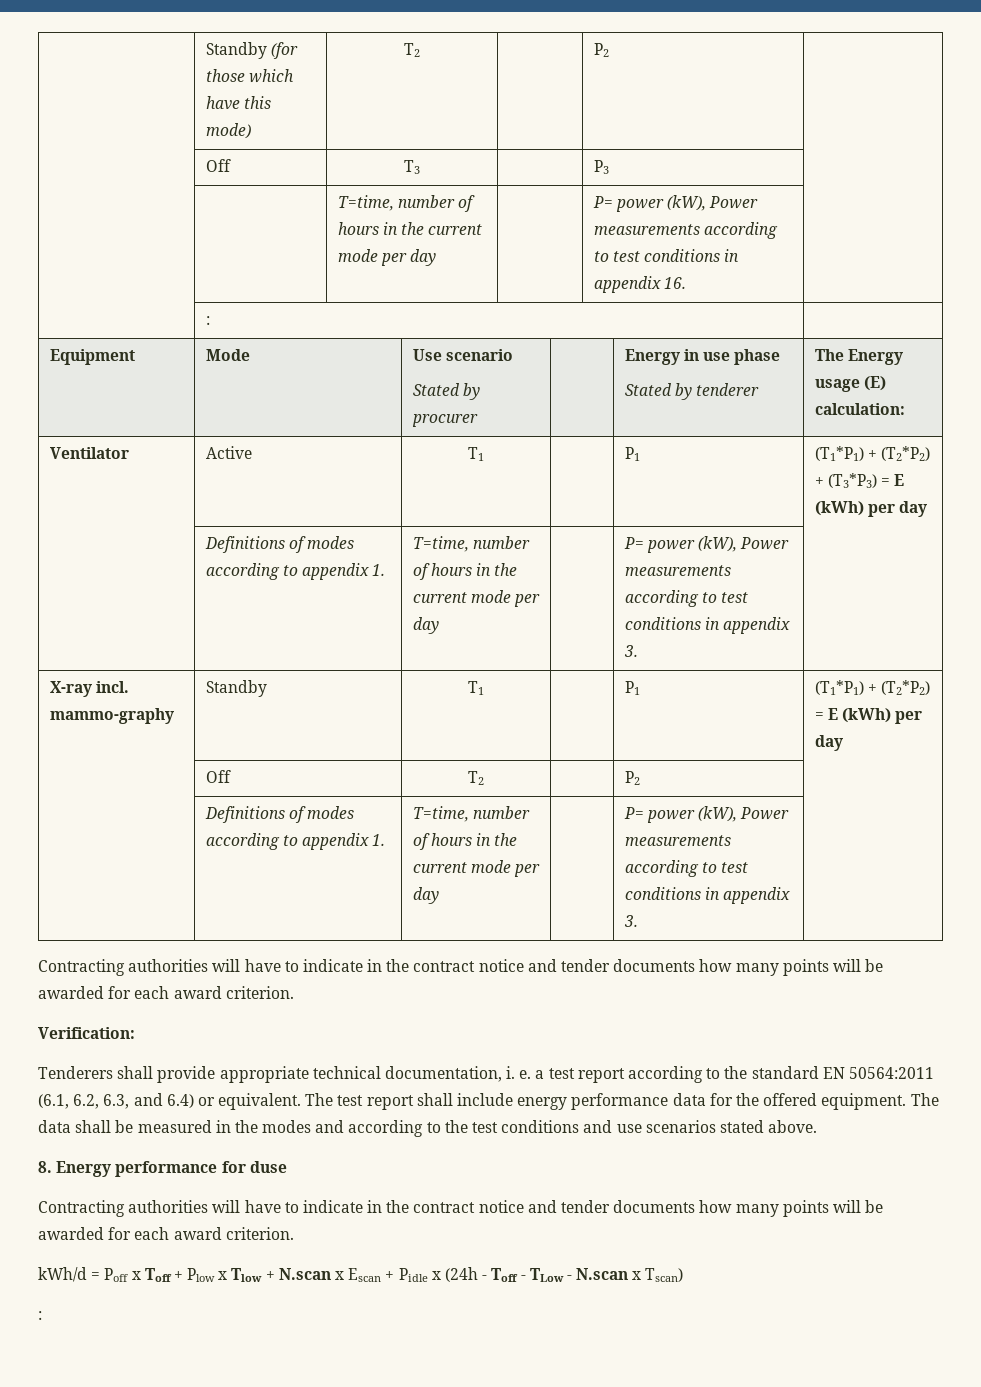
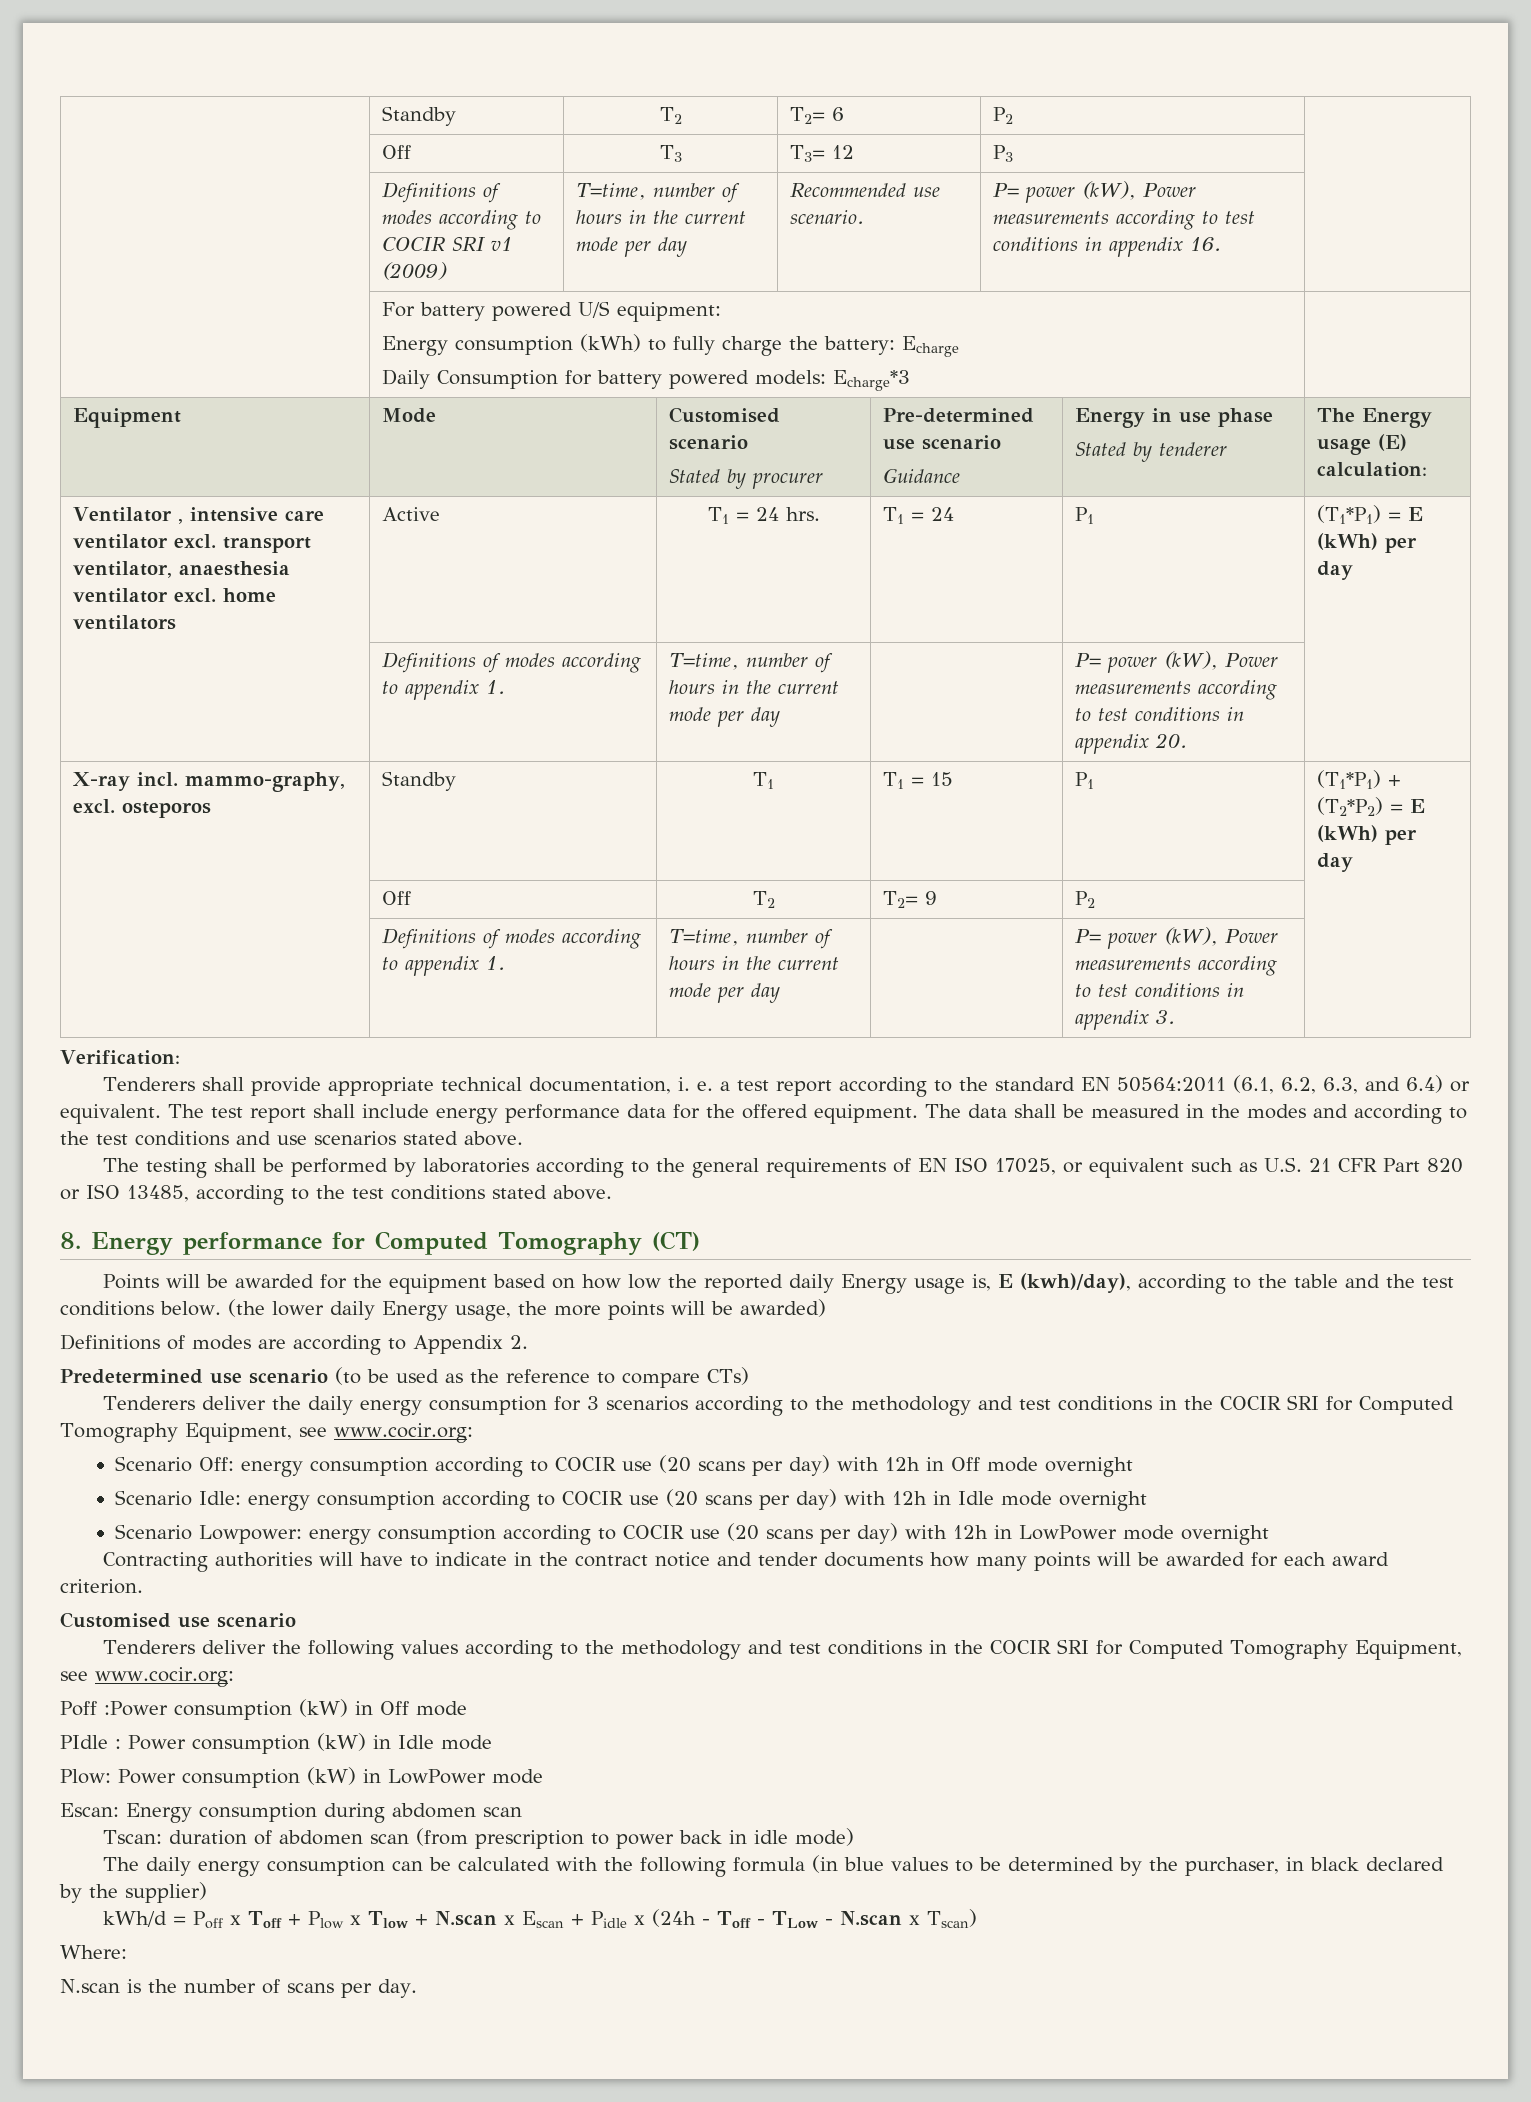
- | Standby (for those which have this mode) | T2 | | P2 |
+ | Standby | T2 | T2= 6 | P2 |
- | Off | T3 | | P3 |
+ | Off | T3 | T3= 12 | P3 |
- | | T=time, number of hours in the current mode per day | | P= power (kW), Power measurements according to test conditions in appendix 16. |
+ | Definitions of modes according to COCIR SRI v1 (2009) | T=time, number of hours in the current mode per day | Recommended use scenario. | P= power (kW), Power measurements according to test conditions in appendix 16. |
- | : |
+ | For battery powered U/S equipment:
+ Energy consumption (kWh) to fully charge the battery: Echarge
+ Daily Consumption for battery powered models: Echarge*3 |
- Equipment | Mode | Use scenario
- Stated by procurer | | Energy in use phase
+ Equipment | Mode | Customised scenario
+ Stated by procurer | Pre-determined use scenario
+ Guidance | Energy in use phase
- Ventilator | Active | T1 | | P1 | (T1*P1) + (T2*P2) + (T3*P3) = E (kWh) per day
- | Definitions of modes according to appendix 1. | T=time, number of hours in the current mode per day | | P= power (kW), Power measurements according to test conditions in appendix 3. |
+ Ventilator , intensive care ventilator excl. transport ventilator, anaesthesia ventilator excl. home ventilators | Active | T1 = 24 hrs. | T1 = 24 | P1 | (T1*P1) = E (kWh) per day
+ | Definitions of modes according to appendix 1. | T=time, number of hours in the current mode per day | | P= power (kW), Power measurements according to test conditions in appendix 20. |
- X-ray incl. mammo-graphy | Standby | T1 | | P1 | (T1*P1) + (T2*P2) = E (kWh) per day
+ X-ray incl. mammo-graphy, excl. osteporos | Standby | T1 | T1 = 15 | P1 | (T1*P1) + (T2*P2) = E (kWh) per day
- | Off | T2 | | P2 |
+ | Off | T2 | T2= 9 | P2 |
  | Definitions of modes according to appendix 1. | T=time, number of hours in the current mode per day | | P= power (kW), Power measurements according to test conditions in appendix 3. |
- Contracting authorities will have to indicate in the contract notice and tender documents how many points will be awarded for each award criterion.
- 8. Energy performance for duse
+ The testing shall be performed by laboratories according to the general requirements of EN ISO 17025, or equivalent such as U.S. 21 CFR Part 820 or ISO 13485, according to the test conditions stated above.
+ 8. Energy performance for Computed Tomography (CT)
+ Points will be awarded for the equipment based on how low the reported daily Energy usage is, E (kwh)/day), according to the table and the test conditions below. (the lower daily Energy usage, the more points will be awarded)
+ Definitions of modes are according to Appendix 2.
+ Predetermined use scenario (to be used as the reference to compare CTs)
+ Tenderers deliver the daily energy consumption for 3 scenarios according to the methodology and test conditions in the COCIR SRI for Computed Tomography Equipment, see www.cocir.org:
+ Scenario Off: energy consumption according to COCIR use (20 scans per day) with 12h in Off mode overnight
+ Scenario Idle: energy consumption according to COCIR use (20 scans per day) with 12h in Idle mode overnight
+ Scenario Lowpower: energy consumption according to COCIR use (20 scans per day) with 12h in LowPower mode overnight
+ Customised use scenario
+ Tenderers deliver the following values according to the methodology and test conditions in the COCIR SRI for Computed Tomography Equipment, see www.cocir.org:
+ Poff :Power consumption (kW) in Off mode
+ PIdle : Power consumption (kW) in Idle mode
+ Plow: Power consumption (kW) in LowPower mode
+ Escan: Energy consumption during abdomen scan
+ Tscan: duration of abdomen scan (from prescription to power back in idle mode)
+ The daily energy consumption can be calculated with the following formula (in blue values to be determined by the purchaser, in black declared by the supplier)
  kWh/d = Poff x Toff + Plow x Tlow + N.scan x Escan + Pidle x (24h - Toff - TLow - N.scan x Tscan)
- :
+ Where:
+ N.scan is the number of scans per day.

